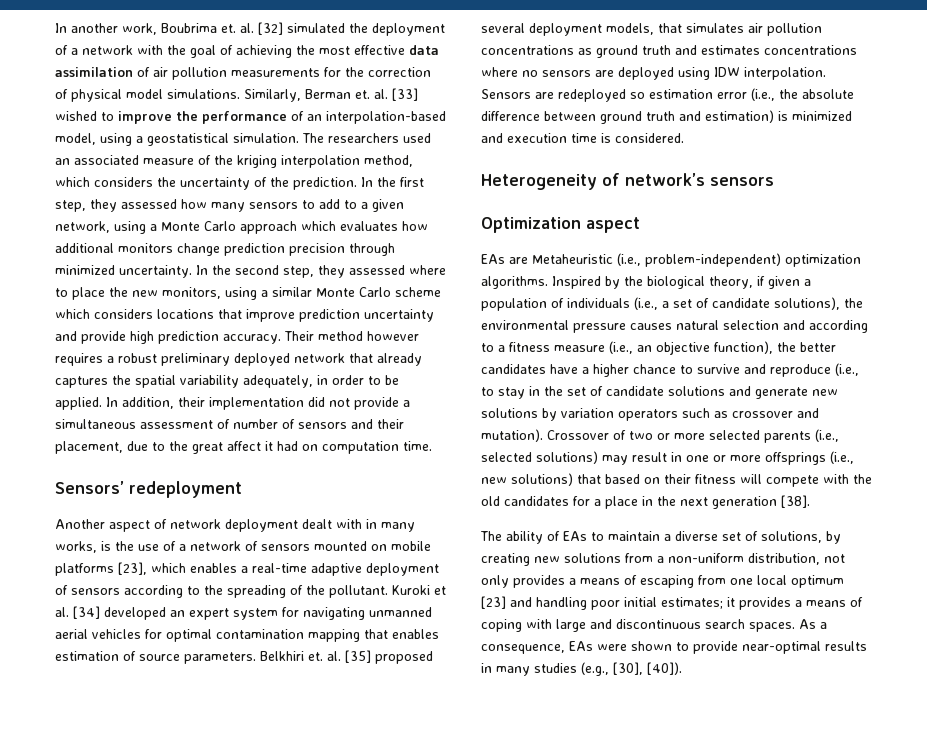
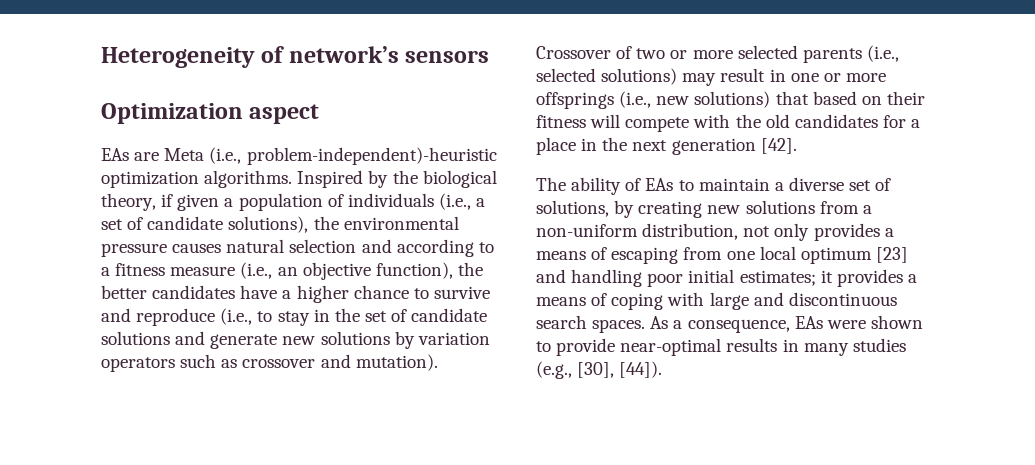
- In another work, Boubrima et. al. [32] simulated the deployment of a network with the goal of achieving the most effective data assimilation of air pollution measurements for the correction of physical model simulations. Similarly, Berman et. al. [33] wished to improve the performance of an interpolation-based model, using a geostatistical simulation. The researchers used an associated measure of the kriging interpolation method, which considers the uncertainty of the prediction. In the first step, they assessed how many sensors to add to a given network, using a Monte Carlo approach which evaluates how additional monitors change prediction precision through minimized uncertainty. In the second step, they assessed where to place the new monitors, using a similar Monte Carlo scheme which considers locations that improve prediction uncertainty and provide high prediction accuracy. Their method however requires a robust preliminary deployed network that already captures the spatial variability adequately, in order to be applied. In addition, their implementation did not provide a simultaneous assessment of number of sensors and their placement, due to the great affect it had on computation time.
- Sensors’ redeployment
- Another aspect of network deployment dealt with in many works, is the use of a network of sensors mounted on mobile platforms [23], which enables a real-time adaptive deployment of sensors according to the spreading of the pollutant. Kuroki et al. [34] developed an expert system for navigating unmanned aerial vehicles for optimal contamination mapping that enables estimation of source parameters. Belkhiri et. al. [35] proposed several deployment models, that simulates air pollution concentrations as ground truth and estimates concentrations where no sensors are deployed using IDW interpolation. Sensors are redeployed so estimation error (i.e., the absolute difference between ground truth and estimation) is minimized and execution time is considered.
- EAs are Metaheuristic (i.e., problem-independent) optimization algorithms.
+ EAs are Meta (i.e., problem-independent)-heuristic optimization algorithms.
- Crossover of two or more selected parents (i.e., selected solutions) may result in one or more offsprings (i.e., new solutions) that based on their fitness will compete with the old candidates for a place in the next generation [38].
+ Crossover of two or more selected parents (i.e., selected solutions) may result in one or more offsprings (i.e., new solutions) that based on their fitness will compete with the old candidates for a place in the next generation [42].
- As a consequence, EAs were shown to provide near-optimal results in many studies (e.g., [30], [40]).
+ As a consequence, EAs were shown to provide near-optimal results in many studies (e.g., [30], [44]).

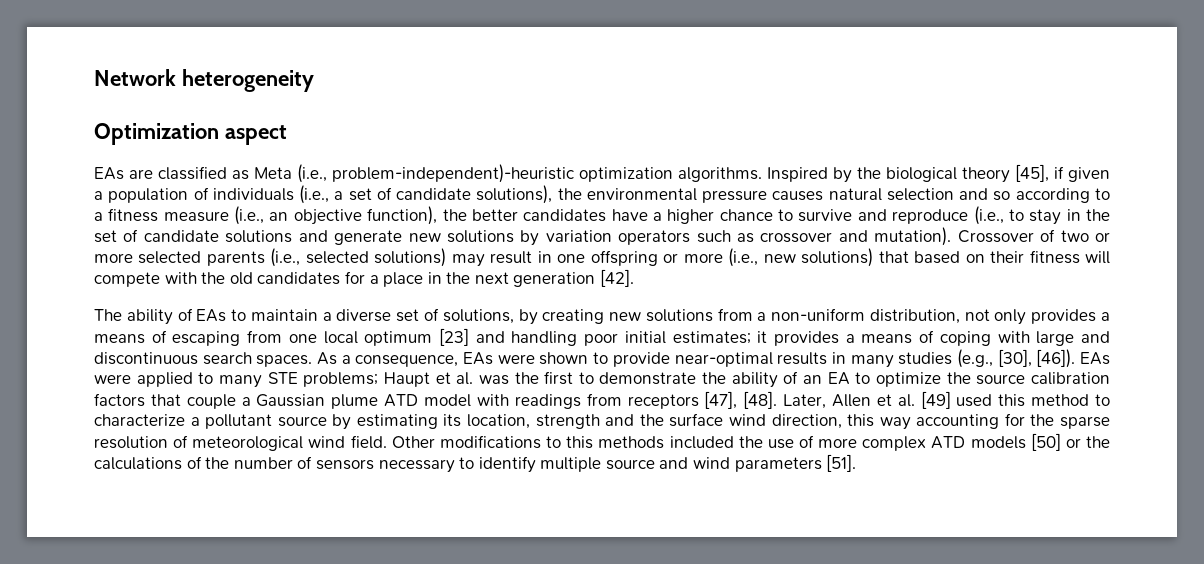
- Heterogeneity of network’s sensors
+ Network heterogeneity
- EAs are Meta (i.e., problem-independent)-heuristic optimization algorithms.
+ EAs are classified as Meta (i.e., problem-independent)-heuristic optimization algorithms.
- Inspired by the biological theory, if given a population of individuals (i.e., a set of candidate solutions), the environmental pressure causes natural selection and according to a fitness measure (i.e., an objective function), the better candidates have a higher chance to survive and reproduce (i.e., to stay in the set of candidate solutions and generate new solutions by variation operators such as crossover and mutation).
+ Inspired by the biological theory [45], if given a population of individuals (i.e., a set of candidate solutions), the environmental pressure causes natural selection and so according to a fitness measure (i.e., an objective function), the better candidates have a higher chance to survive and reproduce (i.e., to stay in the set of candidate solutions and generate new solutions by variation operators such as crossover and mutation).
- Crossover of two or more selected parents (i.e., selected solutions) may result in one or more offsprings (i.e., new solutions) that based on their fitness will compete with the old candidates for a place in the next generation [42].
+ Crossover of two or more selected parents (i.e., selected solutions) may result in one offspring or more (i.e., new solutions) that based on their fitness will compete with the old candidates for a place in the next generation [42].
- As a consequence, EAs were shown to provide near-optimal results in many studies (e.g., [30], [44]).
+ As a consequence, EAs were shown to provide near-optimal results in many studies (e.g., [30], [46]). EAs were applied to many STE problems; Haupt et al. was the first to demonstrate the ability of an EA to optimize the source calibration factors that couple a Gaussian plume ATD model with readings from receptors [47], [48]. Later, Allen et al. [49] used this method to characterize a pollutant source by estimating its location, strength and the surface wind direction, this way accounting for the sparse resolution of meteorological wind field. Other modifications to this methods included the use of more complex ATD models [50] or the calculations of the number of sensors necessary to identify multiple source and wind parameters [51].

